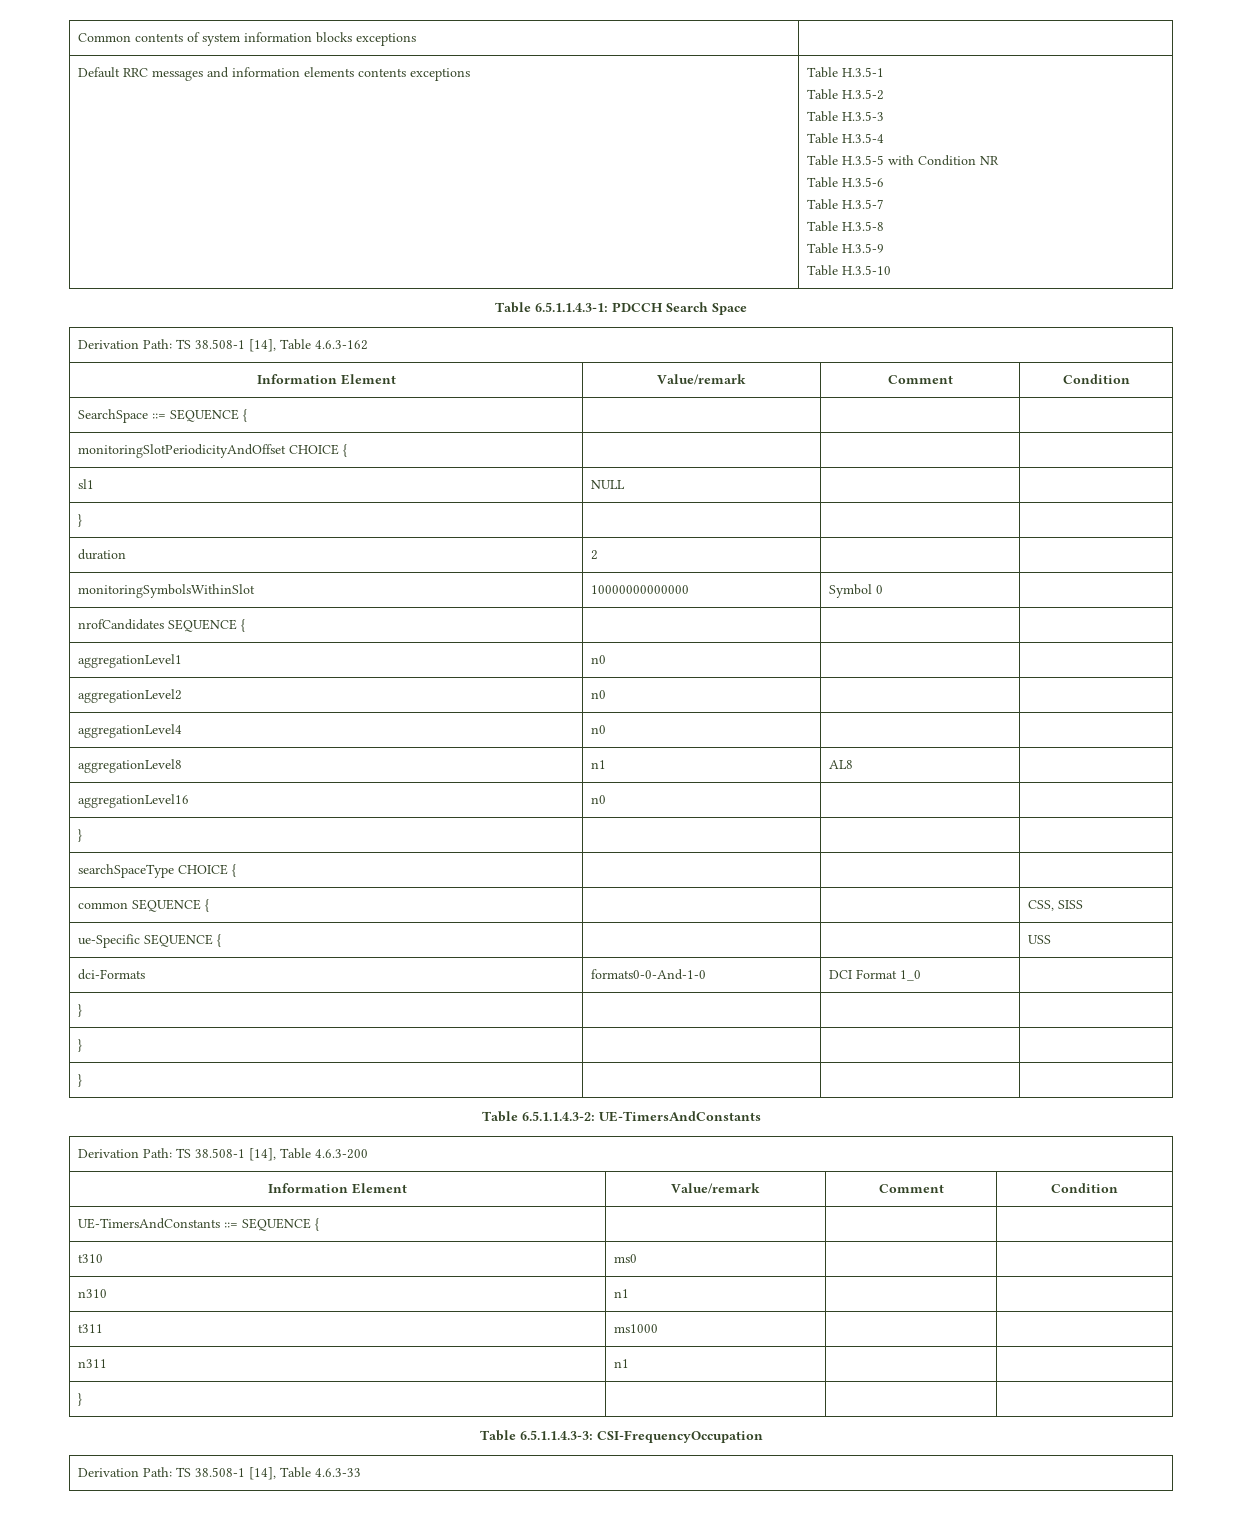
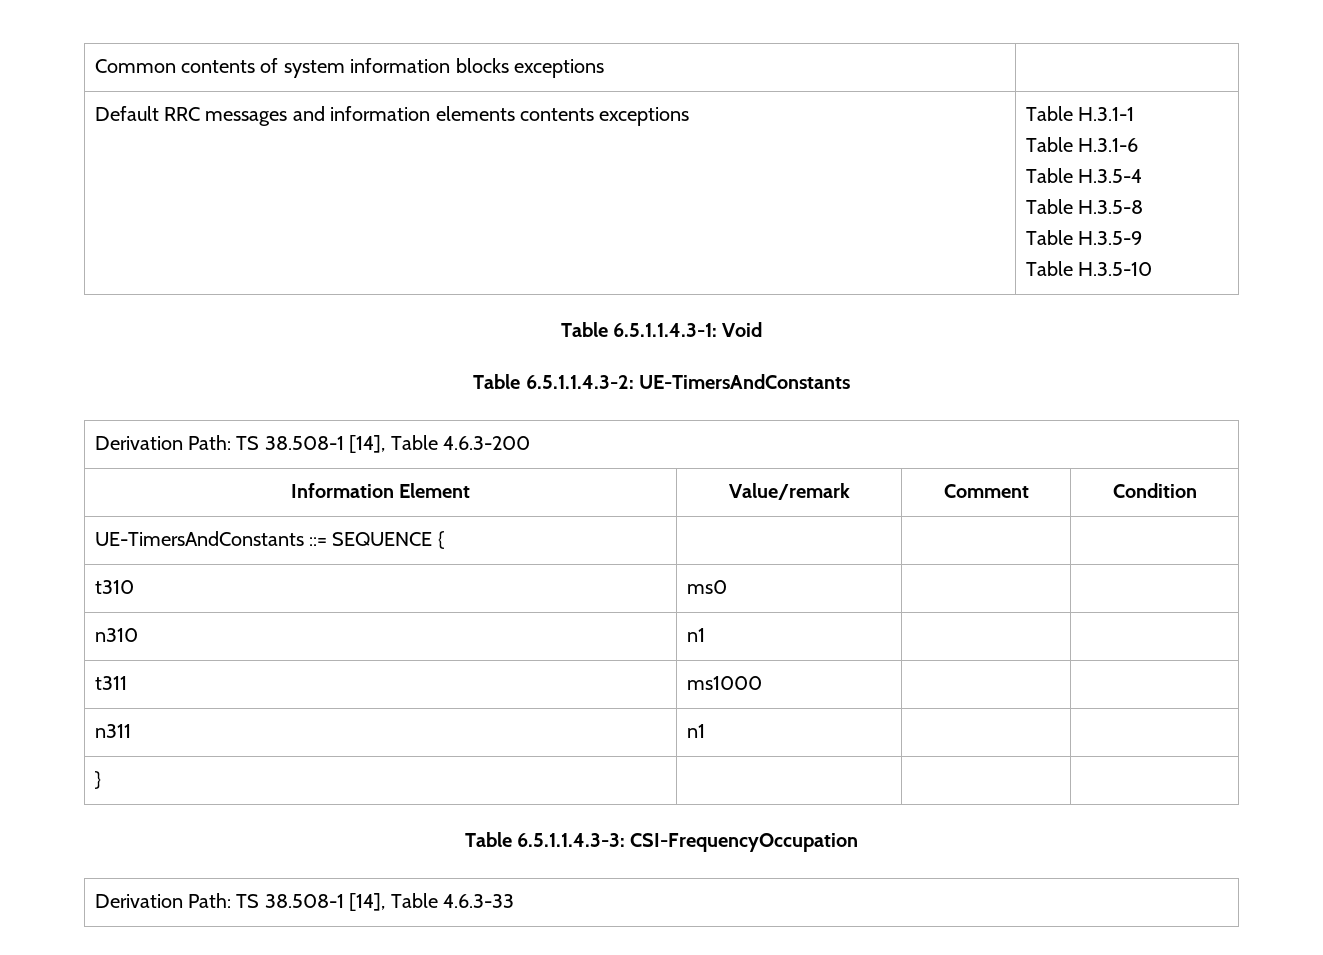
- Default RRC messages and information elements contents exceptions | Table H.3.5-1
- Table H.3.5-2
- Table H.3.5-3
+ Default RRC messages and information elements contents exceptions | Table H.3.1-1
+ Table H.3.1-6
  Table H.3.5-4
- Table H.3.5-5 with Condition NR
- Table H.3.5-6
- Table H.3.5-7
- Table 6.5.1.1.4.3-1: PDCCH Search Space
- Derivation Path: TS 38.508-1 [14], Table 4.6.3-162
- Information Element | Value/remark | Comment | Condition
- SearchSpace ::= SEQUENCE { | | |
- monitoringSlotPeriodicityAndOffset CHOICE { | | |
- sl1 | NULL | |
- } | | |
- duration | 2 | |
- monitoringSymbolsWithinSlot | 10000000000000 | Symbol 0 |
- nrofCandidates SEQUENCE { | | |
- aggregationLevel1 | n0 | |
- aggregationLevel2 | n0 | |
- aggregationLevel4 | n0 | |
- aggregationLevel8 | n1 | AL8 |
- aggregationLevel16 | n0 | |
- } | | |
- searchSpaceType CHOICE { | | |
- common SEQUENCE { | | | CSS, SISS
- ue-Specific SEQUENCE { | | | USS
- dci-Formats | formats0-0-And-1-0 | DCI Format 1_0 |
- } | | |
- } | | |
- } | | |
+ Table 6.5.1.1.4.3-1: Void

